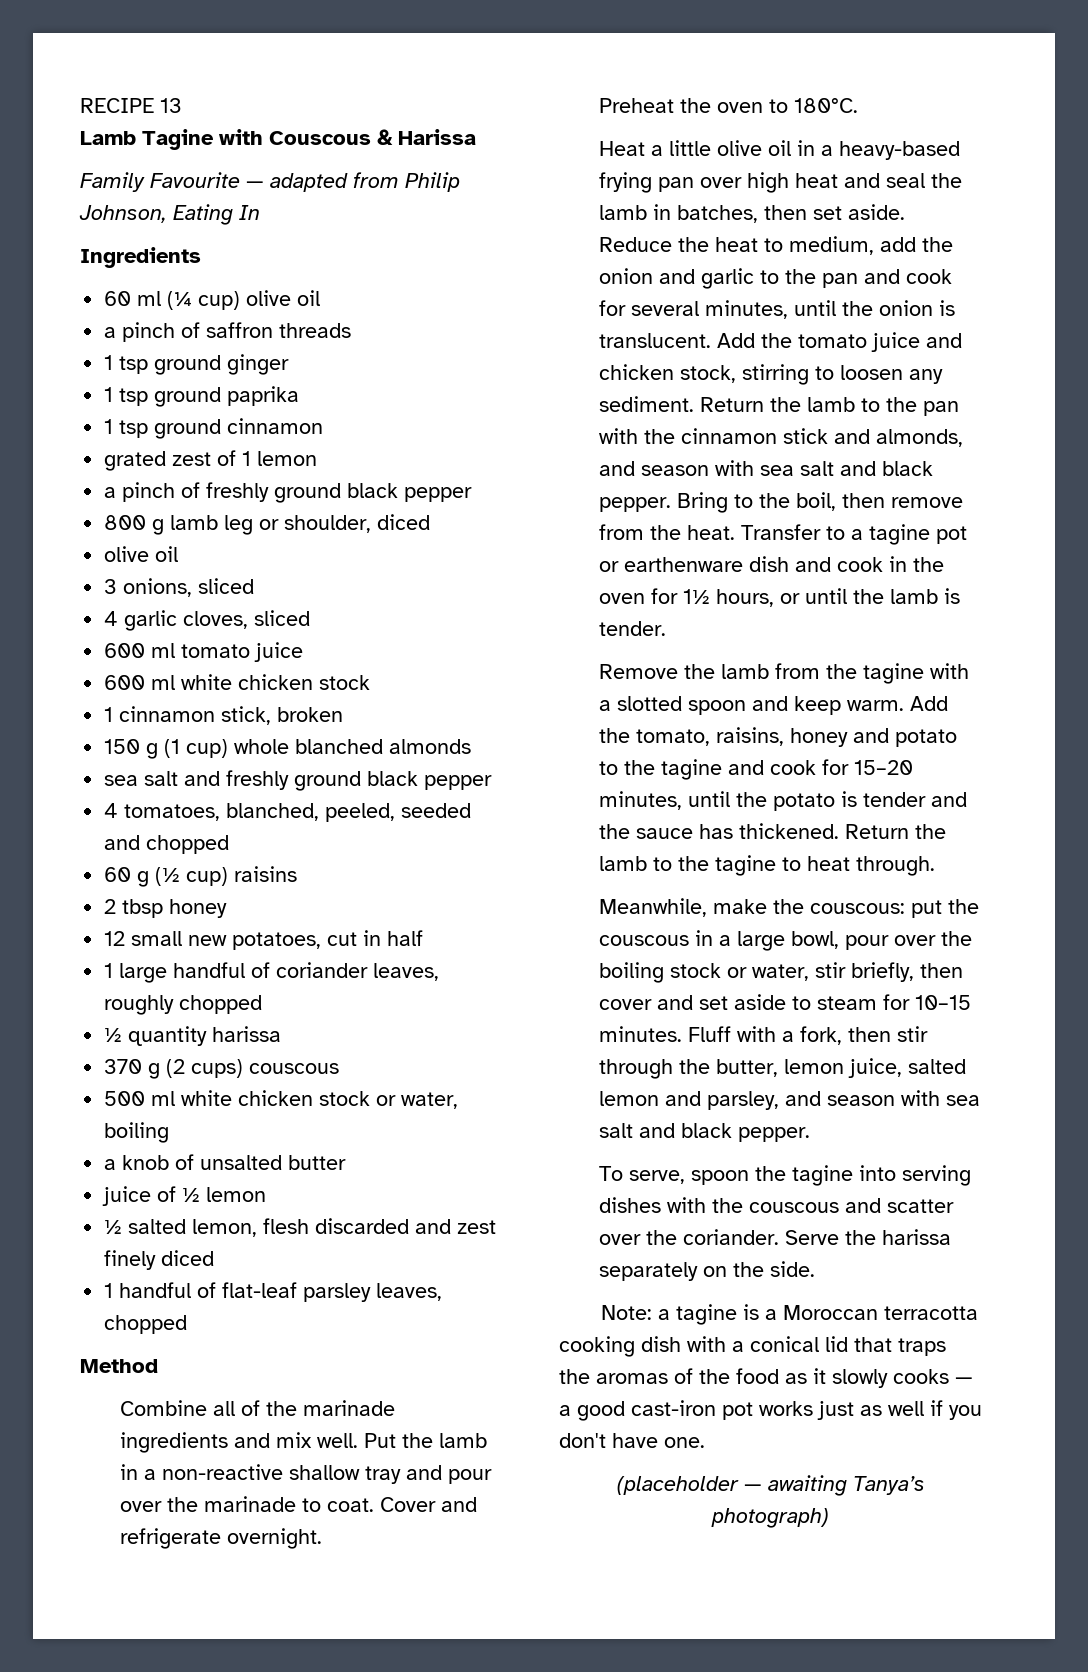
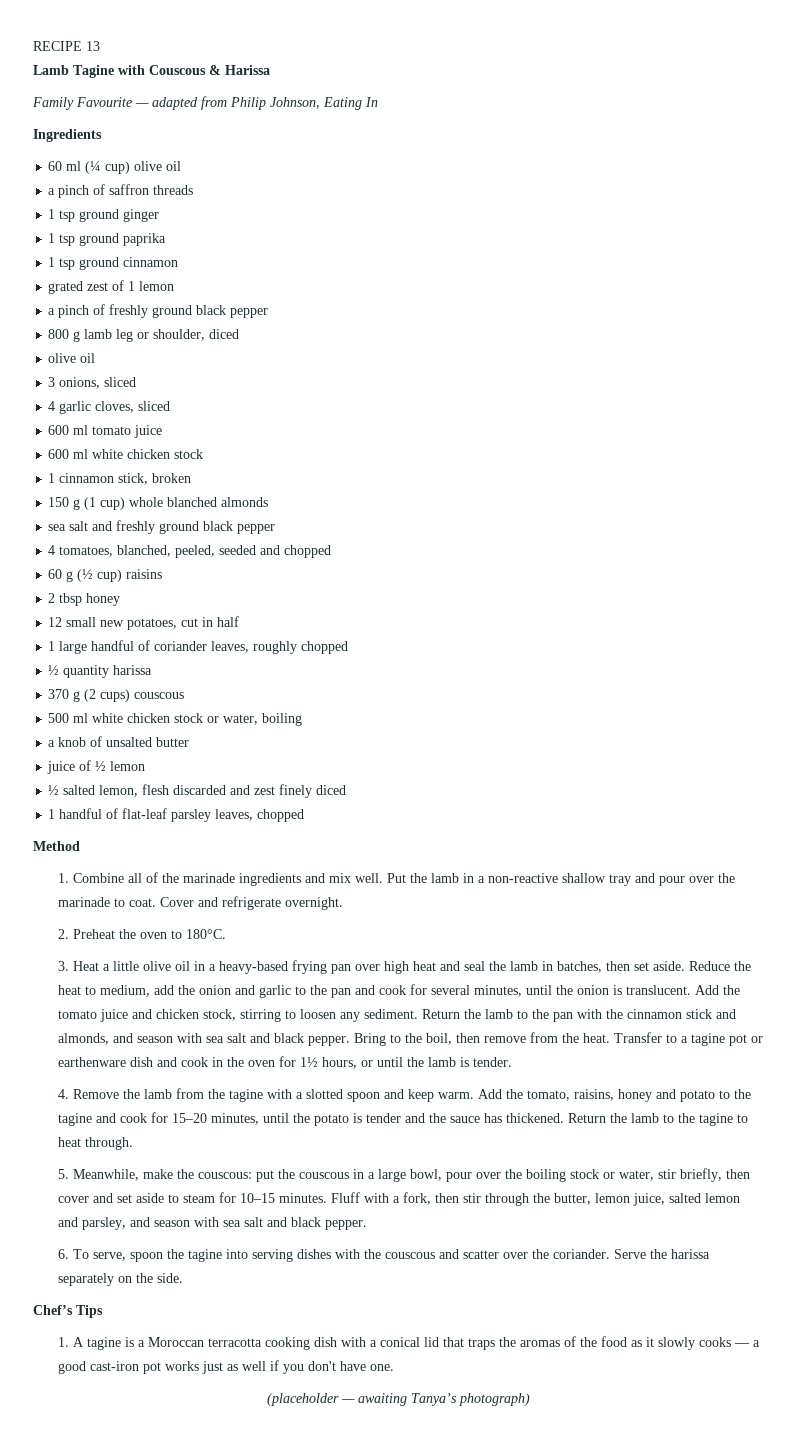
- Combine all of the marinade ingredients and mix well.
+ 1. Combine all of the marinade ingredients and mix well.
- Preheat the oven to 180°C.
+ 2. Preheat the oven to 180°C.
- Heat a little olive oil in a heavy-based frying pan over high heat and seal the lamb in batches, then set aside.
+ 3. Heat a little olive oil in a heavy-based frying pan over high heat and seal the lamb in batches, then set aside.
- Remove the lamb from the tagine with a slotted spoon and keep warm.
+ 4. Remove the lamb from the tagine with a slotted spoon and keep warm.
- Meanwhile, make the couscous: put the couscous in a large bowl, pour over the boiling stock or water, stir briefly, then cover and set aside to steam for 10–15 minutes.
+ 5. Meanwhile, make the couscous: put the couscous in a large bowl, pour over the boiling stock or water, stir briefly, then cover and set aside to steam for 10–15 minutes.
- To serve, spoon the tagine into serving dishes with the couscous and scatter over the coriander.
+ 6. To serve, spoon the tagine into serving dishes with the couscous and scatter over the coriander.
- Note: a tagine is a Moroccan terracotta cooking dish with a conical lid that traps the aromas of the food as it slowly cooks — a good cast-iron pot works just as well if you don't have one.
+ Chef’s Tips
+ 1. A tagine is a Moroccan terracotta cooking dish with a conical lid that traps the aromas of the food as it slowly cooks — a good cast-iron pot works just as well if you don't have one.

